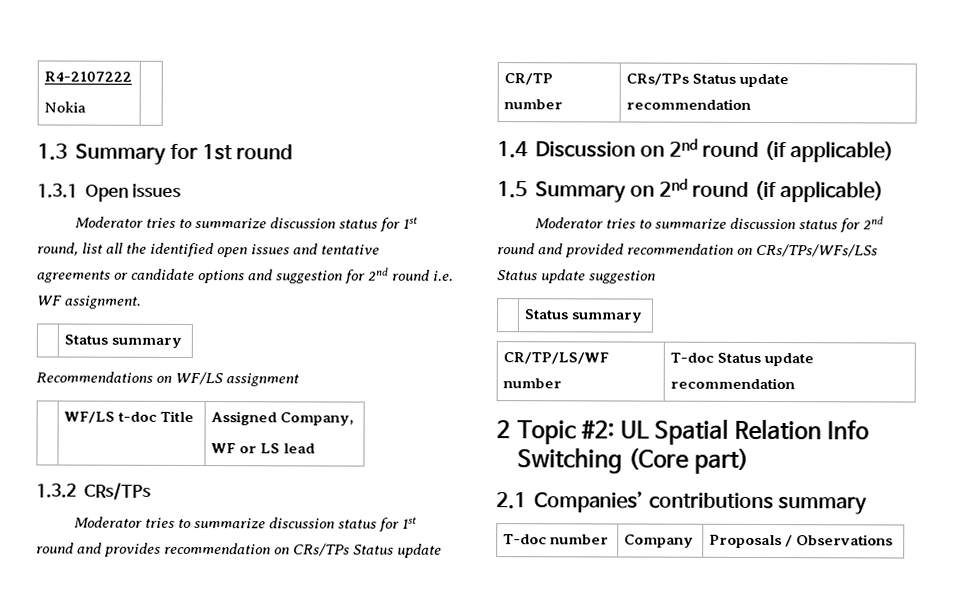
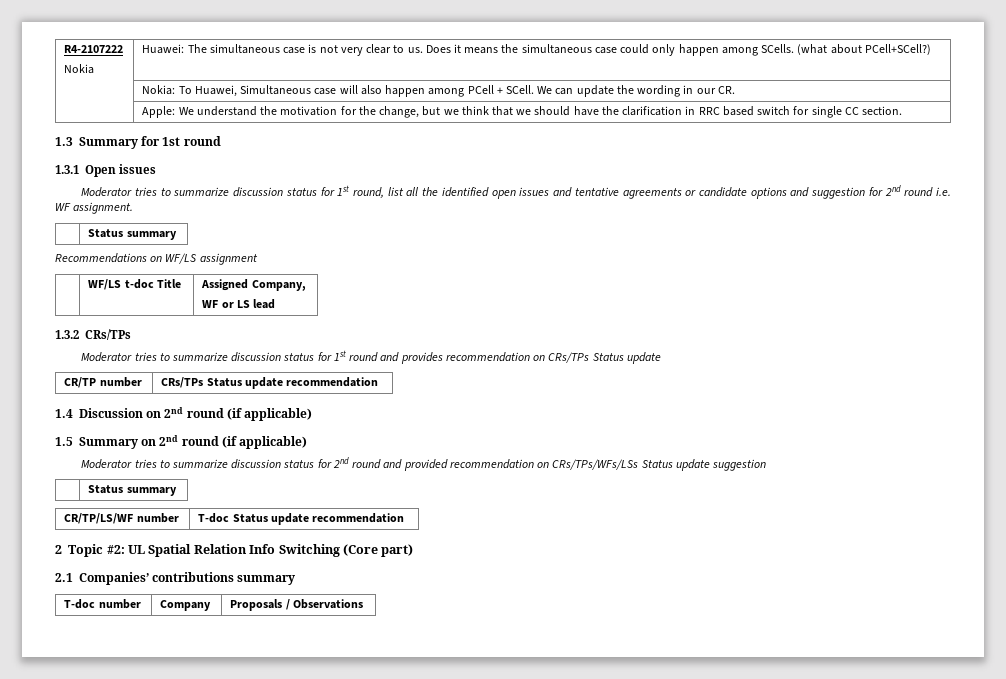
  R4-2107222
- Nokia |
+ Nokia | Huawei: The simultaneous case is not very clear to us. Does it means the simultaneous case could only happen among SCells. (what about PCell+SCell?)
+ | Nokia: To Huawei, Simultaneous case will also happen among PCell + SCell. We can update the wording in our CR.
+ | Apple: We understand the motivation for the change, but we think that we should have the clarification in RRC based switch for single CC section.

